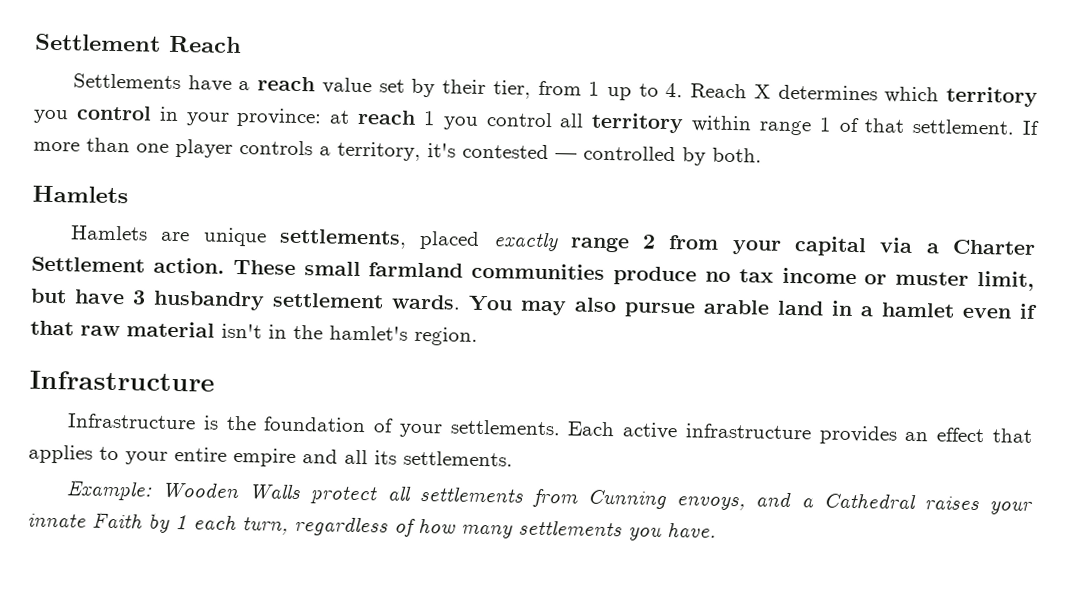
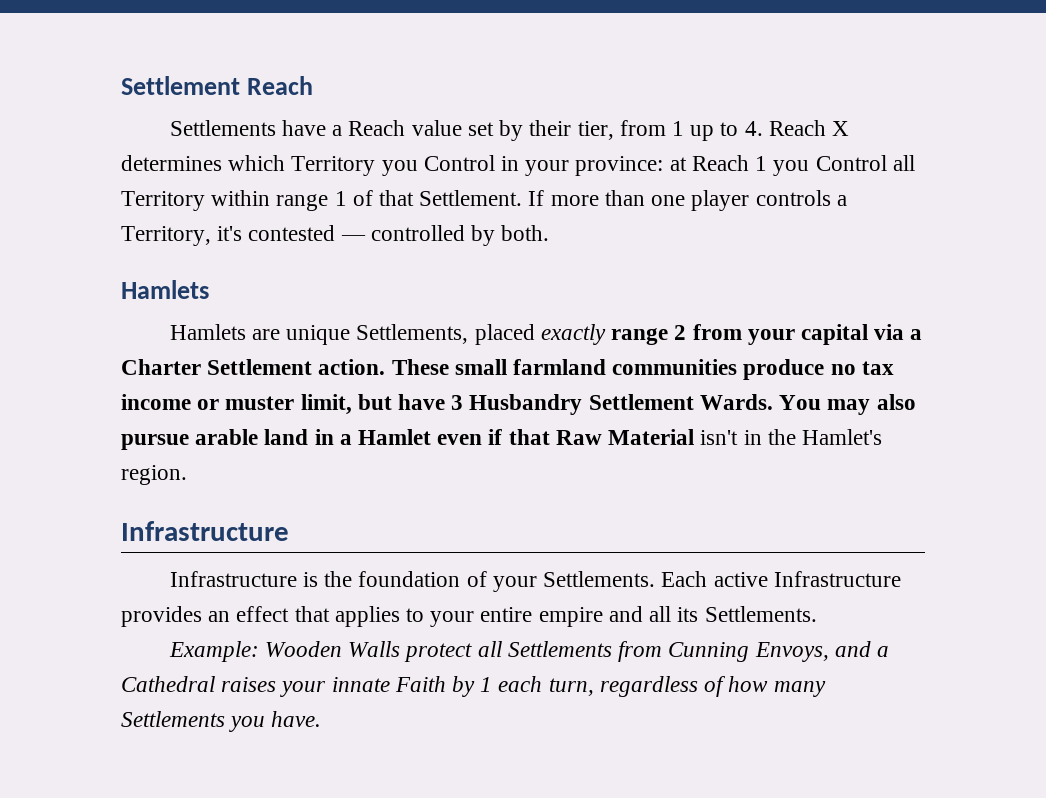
- Settlements have a reach value set by their tier, from 1 up to 4. Reach X determines which territory you control in your province: at reach 1 you control all territory within range 1 of that settlement.
+ Settlements have a Reach value set by their tier, from 1 up to 4. Reach X determines which Territory you Control in your province: at Reach 1 you Control all Territory within range 1 of that Settlement.
- If more than one player controls a territory, it's contested — controlled by both.
+ If more than one player controls a Territory, it's contested — controlled by both.
- Hamlets are unique settlements, placed exactly range 2 from your capital via a Charter Settlement action.
+ Hamlets are unique Settlements, placed exactly range 2 from your capital via a Charter Settlement action.
- These small farmland communities produce no tax income or muster limit, but have 3 husbandry settlement wards.
+ These small farmland communities produce no tax income or muster limit, but have 3 Husbandry Settlement Wards.
- You may also pursue arable land in a hamlet even if that raw material isn't in the hamlet's region.
+ You may also pursue arable land in a Hamlet even if that Raw Material isn't in the Hamlet's region.
- Infrastructure is the foundation of your settlements.
+ Infrastructure is the foundation of your Settlements.
- Each active infrastructure provides an effect that applies to your entire empire and all its settlements.
+ Each active Infrastructure provides an effect that applies to your entire empire and all its Settlements.
- Example: Wooden Walls protect all settlements from Cunning envoys, and a Cathedral raises your innate Faith by 1 each turn, regardless of how many settlements you have.
+ Example: Wooden Walls protect all Settlements from Cunning Envoys, and a Cathedral raises your innate Faith by 1 each turn, regardless of how many Settlements you have.

